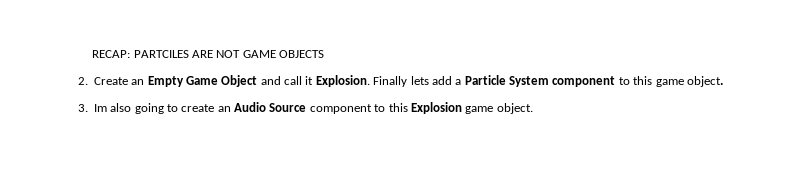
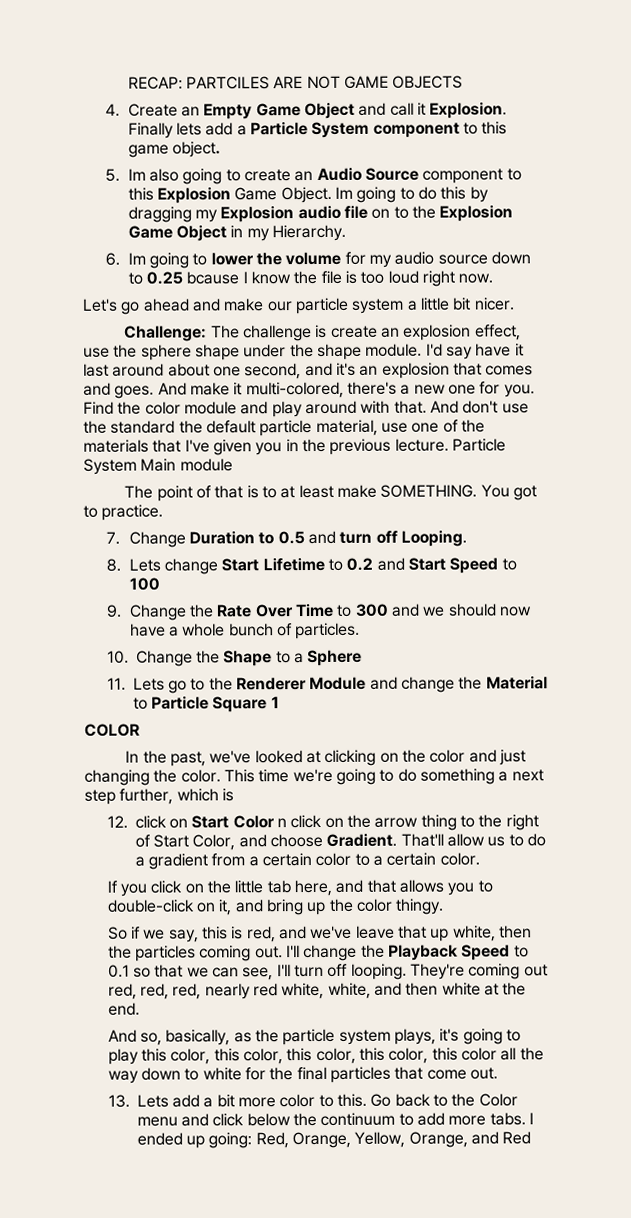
- 2. Create an Empty Game Object and call it Explosion.
+ 4. Create an Empty Game Object and call it Explosion.
- 3. Im also going to create an Audio Source component to this Explosion game object.
+ 5. Im also going to create an Audio Source component to this Explosion Game Object. Im going to do this by dragging my Explosion audio file on to the Explosion Game Object in my Hierarchy.
+ 6. Im going to lower the volume for my audio source down to 0.25 bcause I know the file is too loud right now.
+ Let's go ahead and make our particle system a little bit nicer.
+ Challenge: The challenge is create an explosion effect, use the sphere shape under the shape module. I'd say have it last around about one second, and it's an explosion that comes and goes. And make it multi-colored, there's a new one for you. Find the color module and play around with that. And don't use the standard the default particle material, use one of the materials that I've given you in the previous lecture. Particle System Main module
+ The point of that is to at least make SOMETHING. You got to practice.
+ 7. Change Duration to 0.5 and turn off Looping.
+ 8. Lets change Start Lifetime to 0.2 and Start Speed to 100
+ 9. Change the Rate Over Time to 300 and we should now have a whole bunch of particles.
+ 10. Change the Shape to a Sphere
+ 11. Lets go to the Renderer Module and change the Material to Particle Square 1
+ COLOR
+ In the past, we've looked at clicking on the color and just changing the color. This time we're going to do something a next step further, which is
+ 12. click on Start Color n click on the arrow thing to the right of Start Color, and choose Gradient. That'll allow us to do a gradient from a certain color to a certain color.
+ If you click on the little tab here, and that allows you to double-click on it, and bring up the color thingy.
+ So if we say, this is red, and we've leave that up white, then the particles coming out. I'll change the Playback Speed to 0.1 so that we can see, I'll turn off looping. They're coming out red, red, red, nearly red white, white, and then white at the end.
+ And so, basically, as the particle system plays, it's going to play this color, this color, this color, this color, this color all the way down to white for the final particles that come out.
+ 13. Lets add a bit more color to this. Go back to the Color menu and click below the continuum to add more tabs. I ended up going: Red, Orange, Yellow, Orange, and Red

